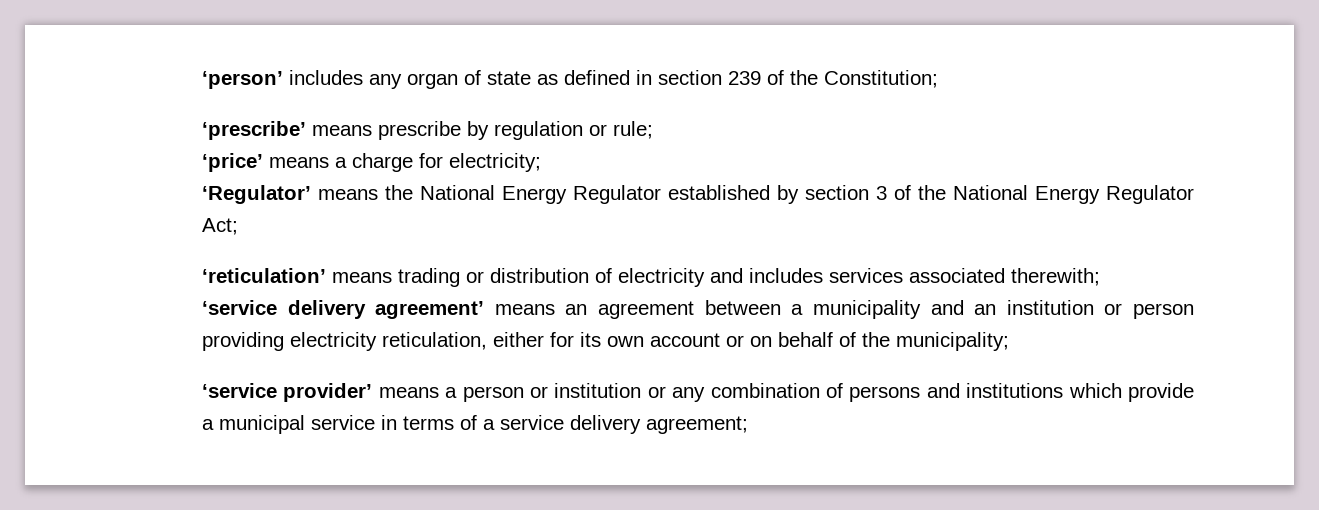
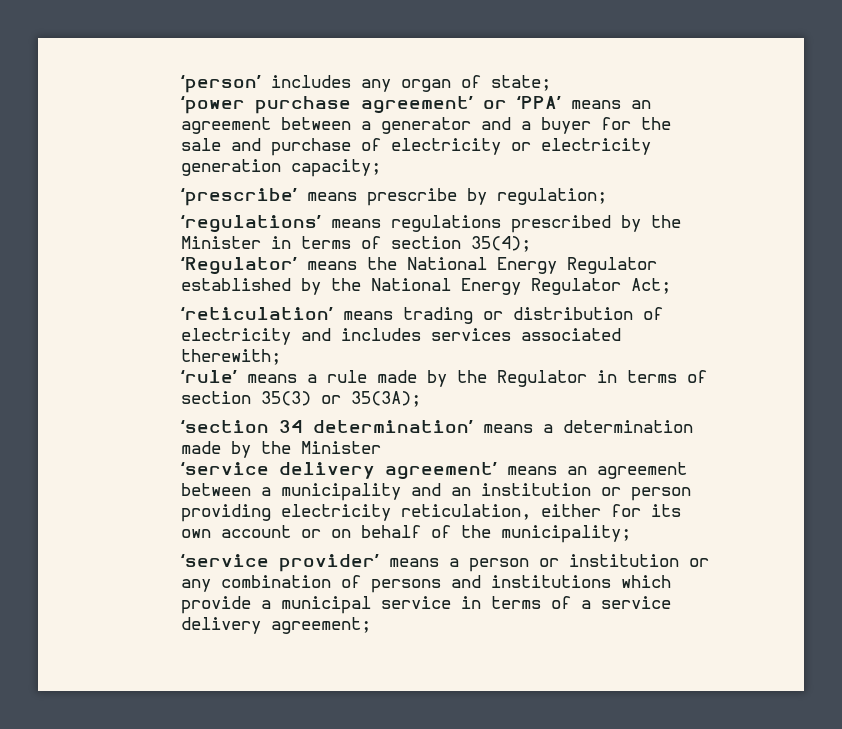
- ‘person’ includes any organ of state as defined in section 239 of the Constitution;
- ‘prescribe’ means prescribe by regulation or rule;
- ‘price’ means a charge for electricity;
+ ‘person’ includes any organ of state;
+ ‘power purchase agreement’ or ‘PPA’ means an agreement between a generator and a buyer for the sale and purchase of electricity or electricity generation capacity;
+ ‘prescribe’ means prescribe by regulation;
+ ‘regulations’ means regulations prescribed by the Minister in terms of section 35(4);
- ‘Regulator’ means the National Energy Regulator established by section 3 of the National Energy Regulator Act;
+ ‘Regulator’ means the National Energy Regulator established by the National Energy Regulator Act;
+ ‘rule’ means a rule made by the Regulator in terms of section 35(3) or 35(3A);
+ ‘section 34 determination’ means a determination made by the Minister

